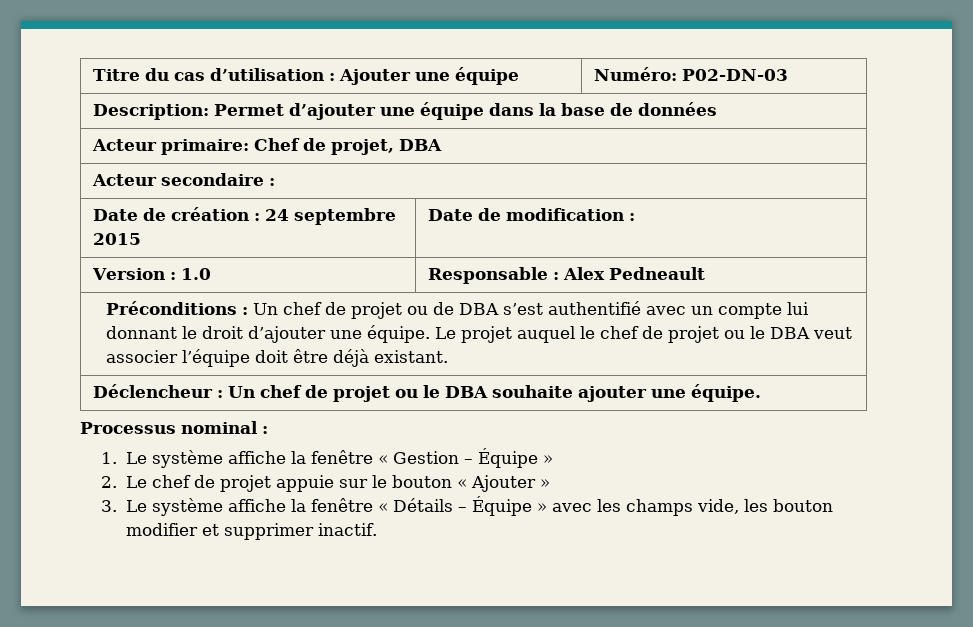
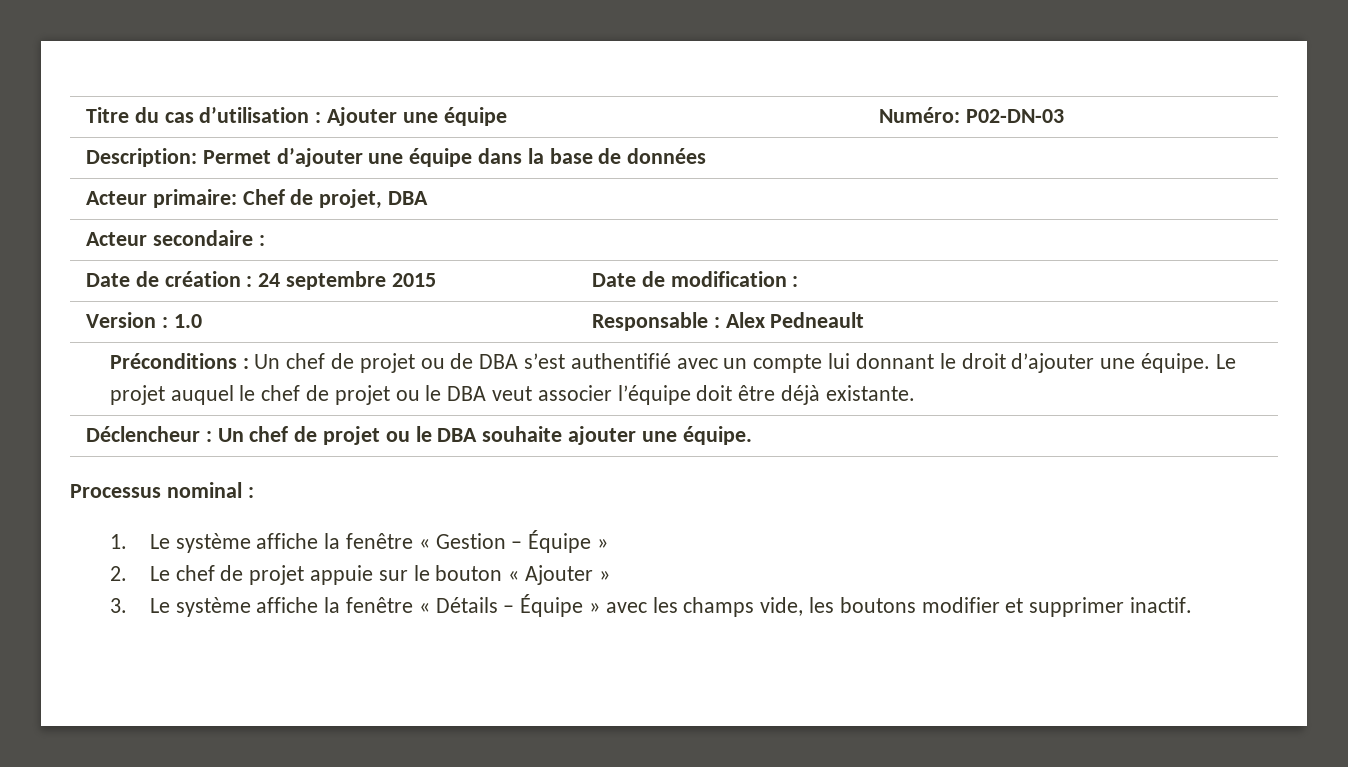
- Préconditions : Un chef de projet ou de DBA s’est authentifié avec un compte lui donnant le droit d’ajouter une équipe. Le projet auquel le chef de projet ou le DBA veut associer l’équipe doit être déjà existant.
+ Préconditions : Un chef de projet ou de DBA s’est authentifié avec un compte lui donnant le droit d’ajouter une équipe. Le projet auquel le chef de projet ou le DBA veut associer l’équipe doit être déjà existante.
- 3. Le système affiche la fenêtre « Détails – Équipe » avec les champs vide, les bouton modifier et supprimer inactif.
+ 3. Le système affiche la fenêtre « Détails – Équipe » avec les champs vide, les boutons modifier et supprimer inactif.

